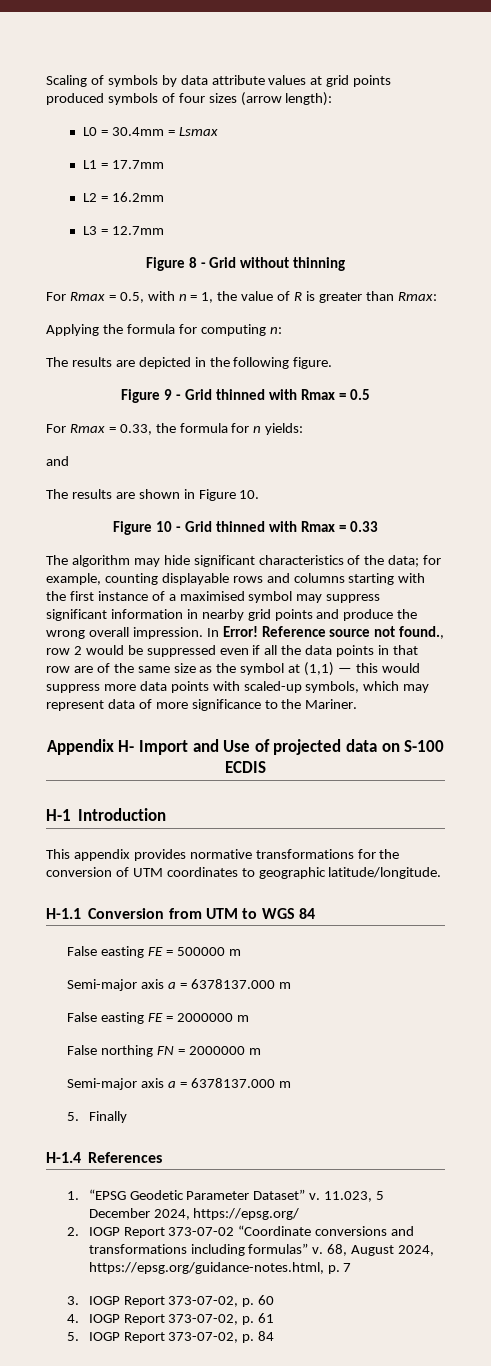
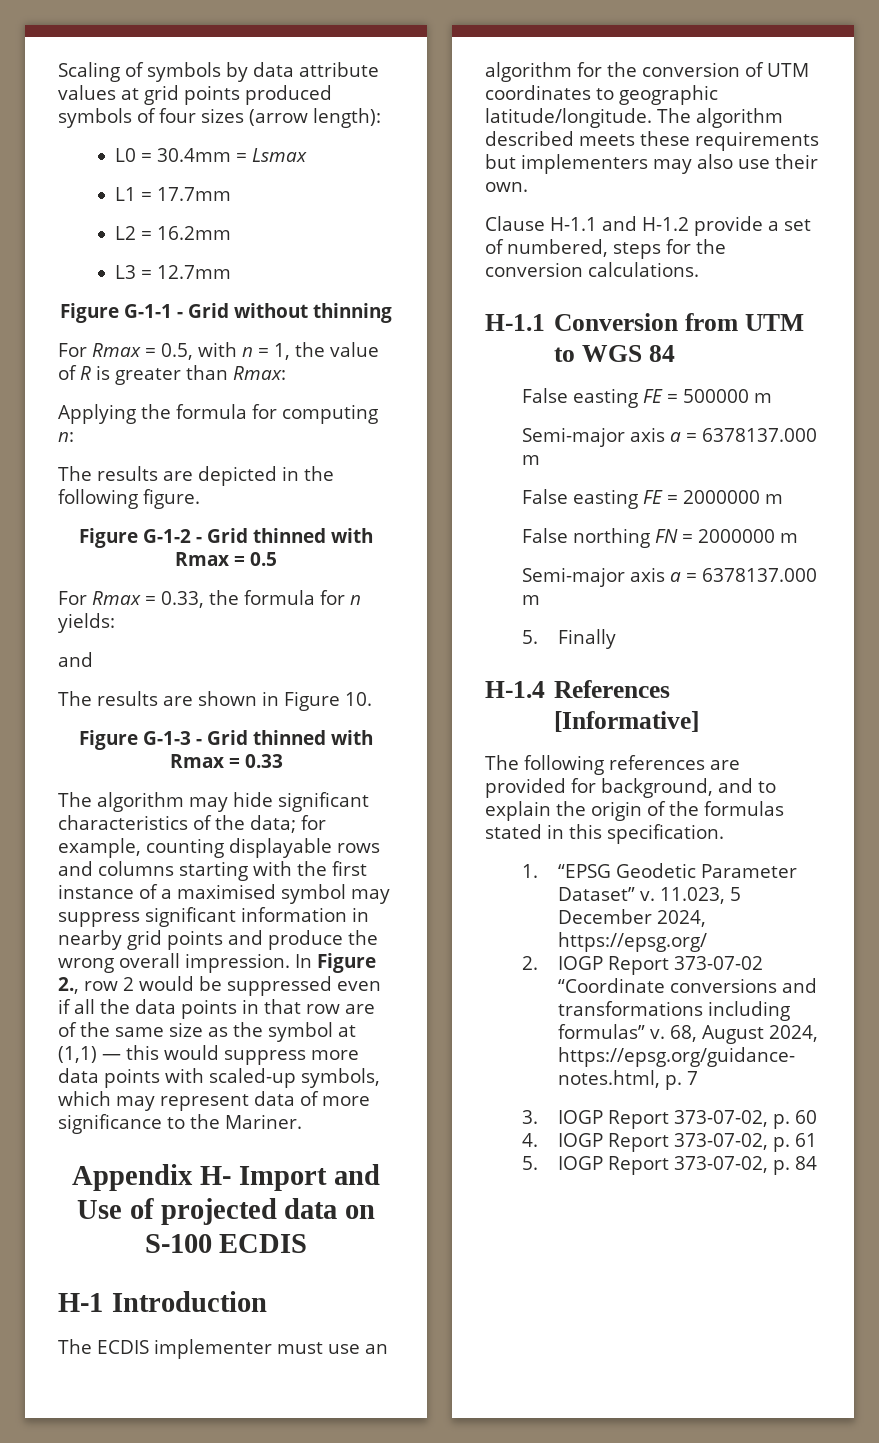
- Figure 8 - Grid without thinning
+ Figure G-1-1 - Grid without thinning
- Figure 9 - Grid thinned with Rmax = 0.5
+ Figure G-1-2 - Grid thinned with Rmax = 0.5
- Figure 10 - Grid thinned with Rmax = 0.33
+ Figure G-1-3 - Grid thinned with Rmax = 0.33
- In Error! Reference source not found., row 2 would be suppressed even if all the data points in that row are of the same size as the symbol at (1,1) — this would suppress more data points with scaled-up symbols, which may represent data of more significance to the Mariner.
+ In Figure 2., row 2 would be suppressed even if all the data points in that row are of the same size as the symbol at (1,1) — this would suppress more data points with scaled-up symbols, which may represent data of more significance to the Mariner.
- This appendix provides normative transformations for the conversion of UTM coordinates to geographic latitude/longitude.
+ The ECDIS implementer must use an algorithm for the conversion of UTM coordinates to geographic latitude/longitude. The algorithm described meets these requirements but implementers may also use their own.
+ Clause H-1.1 and H-1.2 provide a set of numbered, steps for the conversion calculations.
- H-1.4 References
+ H-1.4 References [Informative]
+ The following references are provided for background, and to explain the origin of the formulas stated in this specification.

